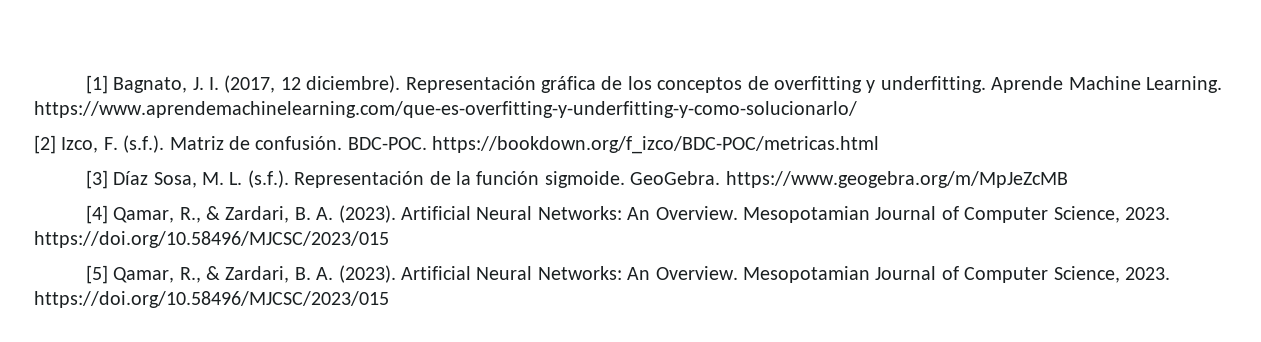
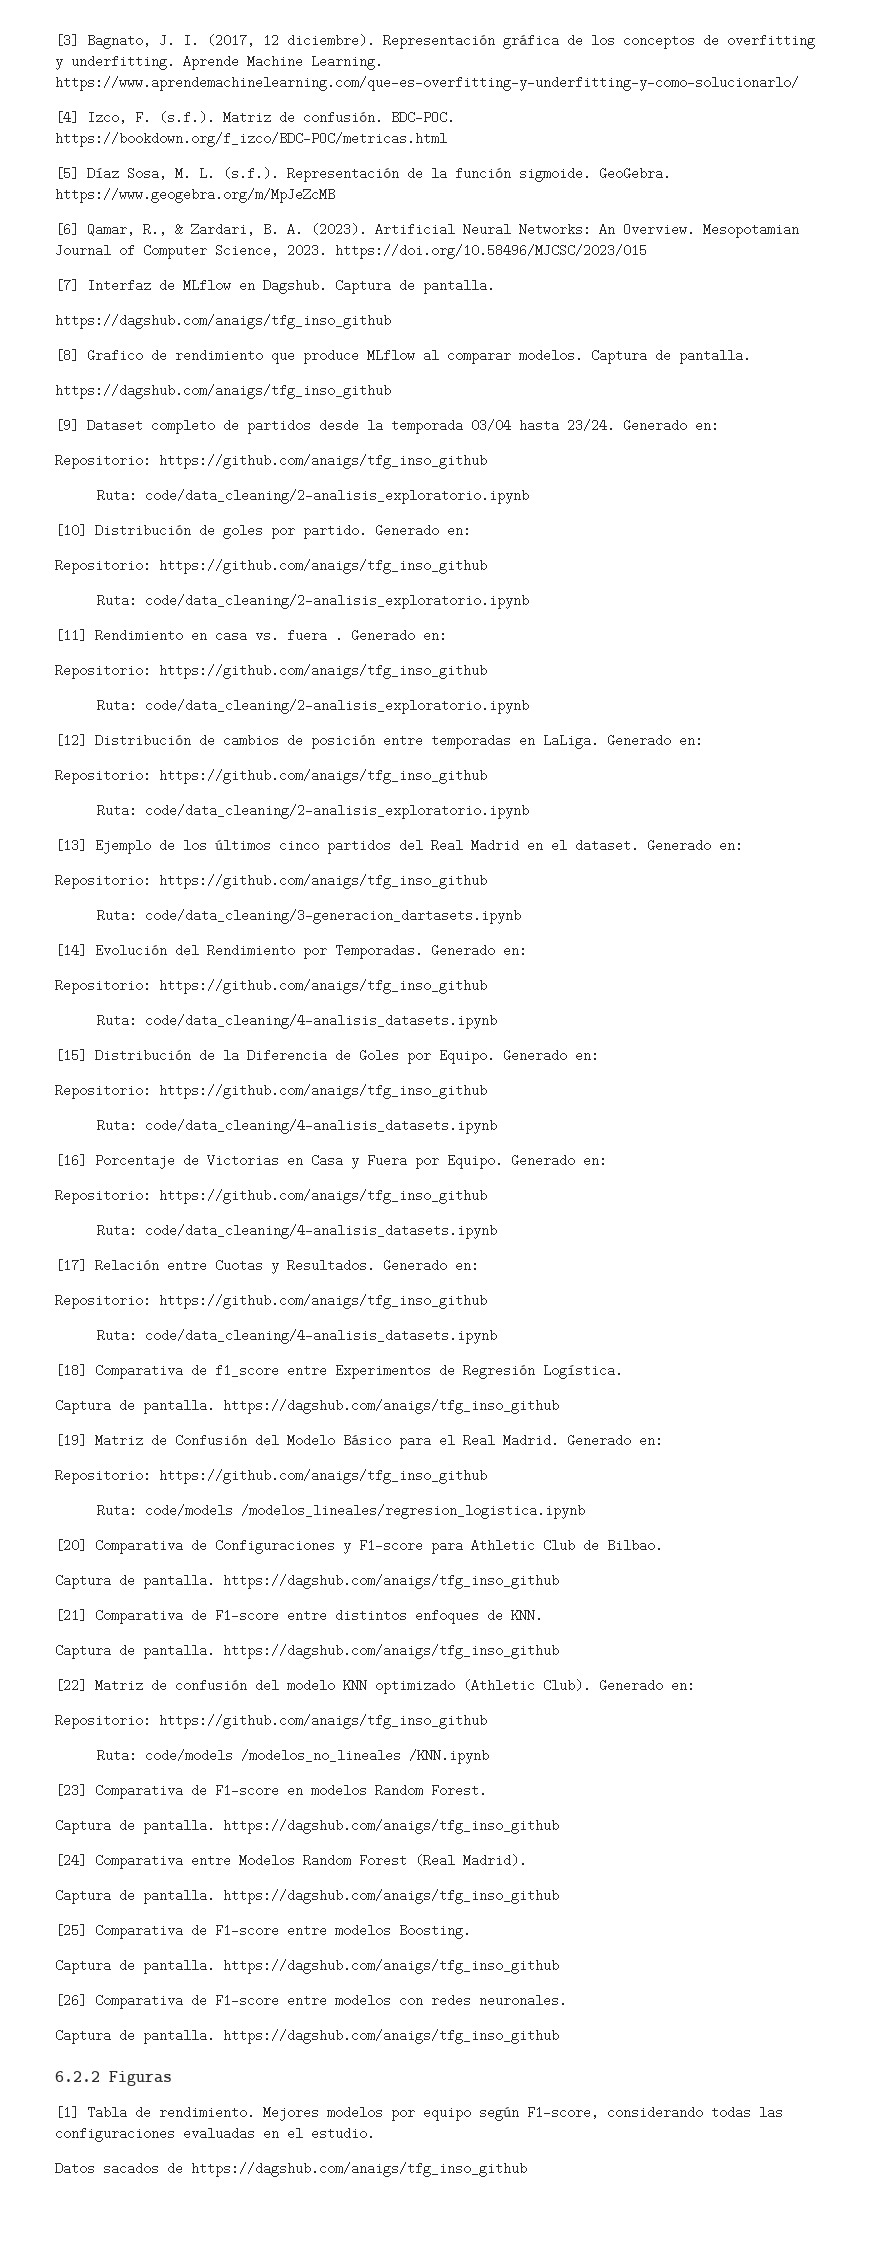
- [1] Bagnato, J. I. (2017, 12 diciembre).
+ [3] Bagnato, J. I. (2017, 12 diciembre).
- [2] Izco, F. (s.f.). Matriz de confusión.
+ [4] Izco, F. (s.f.). Matriz de confusión.
- [3] Díaz Sosa, M. L. (s.f.). Representación de la función sigmoide.
+ [5] Díaz Sosa, M. L. (s.f.). Representación de la función sigmoide.
- [4] Qamar, R., & Zardari, B. A. (2023).
+ [6] Qamar, R., & Zardari, B. A. (2023).
- [5] Qamar, R., & Zardari, B. A. (2023). Artificial Neural Networks: An Overview. Mesopotamian Journal of Computer Science, 2023. https://doi.org/10.58496/MJCSC/2023/015
+ [7] Interfaz de MLflow en Dagshub. Captura de pantalla.
+ https://dagshub.com/anaigs/tfg_inso_github
+ [8] Grafico de rendimiento que produce MLflow al comparar modelos. Captura de pantalla.
+ https://dagshub.com/anaigs/tfg_inso_github
+ [9] Dataset completo de partidos desde la temporada 03/04 hasta 23/24. Generado en:
+ Repositorio: https://github.com/anaigs/tfg_inso_github
+ Ruta: code/data_cleaning/2-analisis_exploratorio.ipynb
+ [10] Distribución de goles por partido. Generado en:
+ Repositorio: https://github.com/anaigs/tfg_inso_github
+ Ruta: code/data_cleaning/2-analisis_exploratorio.ipynb
+ [11] Rendimiento en casa vs. fuera . Generado en:
+ Repositorio: https://github.com/anaigs/tfg_inso_github
+ Ruta: code/data_cleaning/2-analisis_exploratorio.ipynb
+ [12] Distribución de cambios de posición entre temporadas en LaLiga. Generado en:
+ Repositorio: https://github.com/anaigs/tfg_inso_github
+ Ruta: code/data_cleaning/2-analisis_exploratorio.ipynb
+ [13] Ejemplo de los últimos cinco partidos del Real Madrid en el dataset. Generado en:
+ Repositorio: https://github.com/anaigs/tfg_inso_github
+ Ruta: code/data_cleaning/3-generacion_dartasets.ipynb
+ [14] Evolución del Rendimiento por Temporadas. Generado en:
+ Repositorio: https://github.com/anaigs/tfg_inso_github
+ Ruta: code/data_cleaning/4-analisis_datasets.ipynb
+ [15] Distribución de la Diferencia de Goles por Equipo. Generado en:
+ Repositorio: https://github.com/anaigs/tfg_inso_github
+ Ruta: code/data_cleaning/4-analisis_datasets.ipynb
+ [16] Porcentaje de Victorias en Casa y Fuera por Equipo. Generado en:
+ Repositorio: https://github.com/anaigs/tfg_inso_github
+ Ruta: code/data_cleaning/4-analisis_datasets.ipynb
+ [17] Relación entre Cuotas y Resultados. Generado en:
+ Repositorio: https://github.com/anaigs/tfg_inso_github
+ Ruta: code/data_cleaning/4-analisis_datasets.ipynb
+ [18] Comparativa de f1_score entre Experimentos de Regresión Logística.
+ Captura de pantalla. https://dagshub.com/anaigs/tfg_inso_github
+ [19] Matriz de Confusión del Modelo Básico para el Real Madrid. Generado en:
+ Repositorio: https://github.com/anaigs/tfg_inso_github
+ Ruta: code/models /modelos_lineales/regresion_logistica.ipynb
+ [20] Comparativa de Configuraciones y F1-score para Athletic Club de Bilbao.
+ Captura de pantalla. https://dagshub.com/anaigs/tfg_inso_github
+ [21] Comparativa de F1-score entre distintos enfoques de KNN.
+ Captura de pantalla. https://dagshub.com/anaigs/tfg_inso_github
+ [22] Matriz de confusión del modelo KNN optimizado (Athletic Club). Generado en:
+ Repositorio: https://github.com/anaigs/tfg_inso_github
+ Ruta: code/models /modelos_no_lineales /KNN.ipynb
+ [23] Comparativa de F1-score en modelos Random Forest.
+ Captura de pantalla. https://dagshub.com/anaigs/tfg_inso_github
+ [24] Comparativa entre Modelos Random Forest (Real Madrid).
+ Captura de pantalla. https://dagshub.com/anaigs/tfg_inso_github
+ [25] Comparativa de F1-score entre modelos Boosting.
+ Captura de pantalla. https://dagshub.com/anaigs/tfg_inso_github
+ [26] Comparativa de F1-score entre modelos con redes neuronales.
+ Captura de pantalla. https://dagshub.com/anaigs/tfg_inso_github
+ 6.2.2 Figuras
+ [1] Tabla de rendimiento. Mejores modelos por equipo según F1-score, considerando todas las configuraciones evaluadas en el estudio.
+ Datos sacados de https://dagshub.com/anaigs/tfg_inso_github

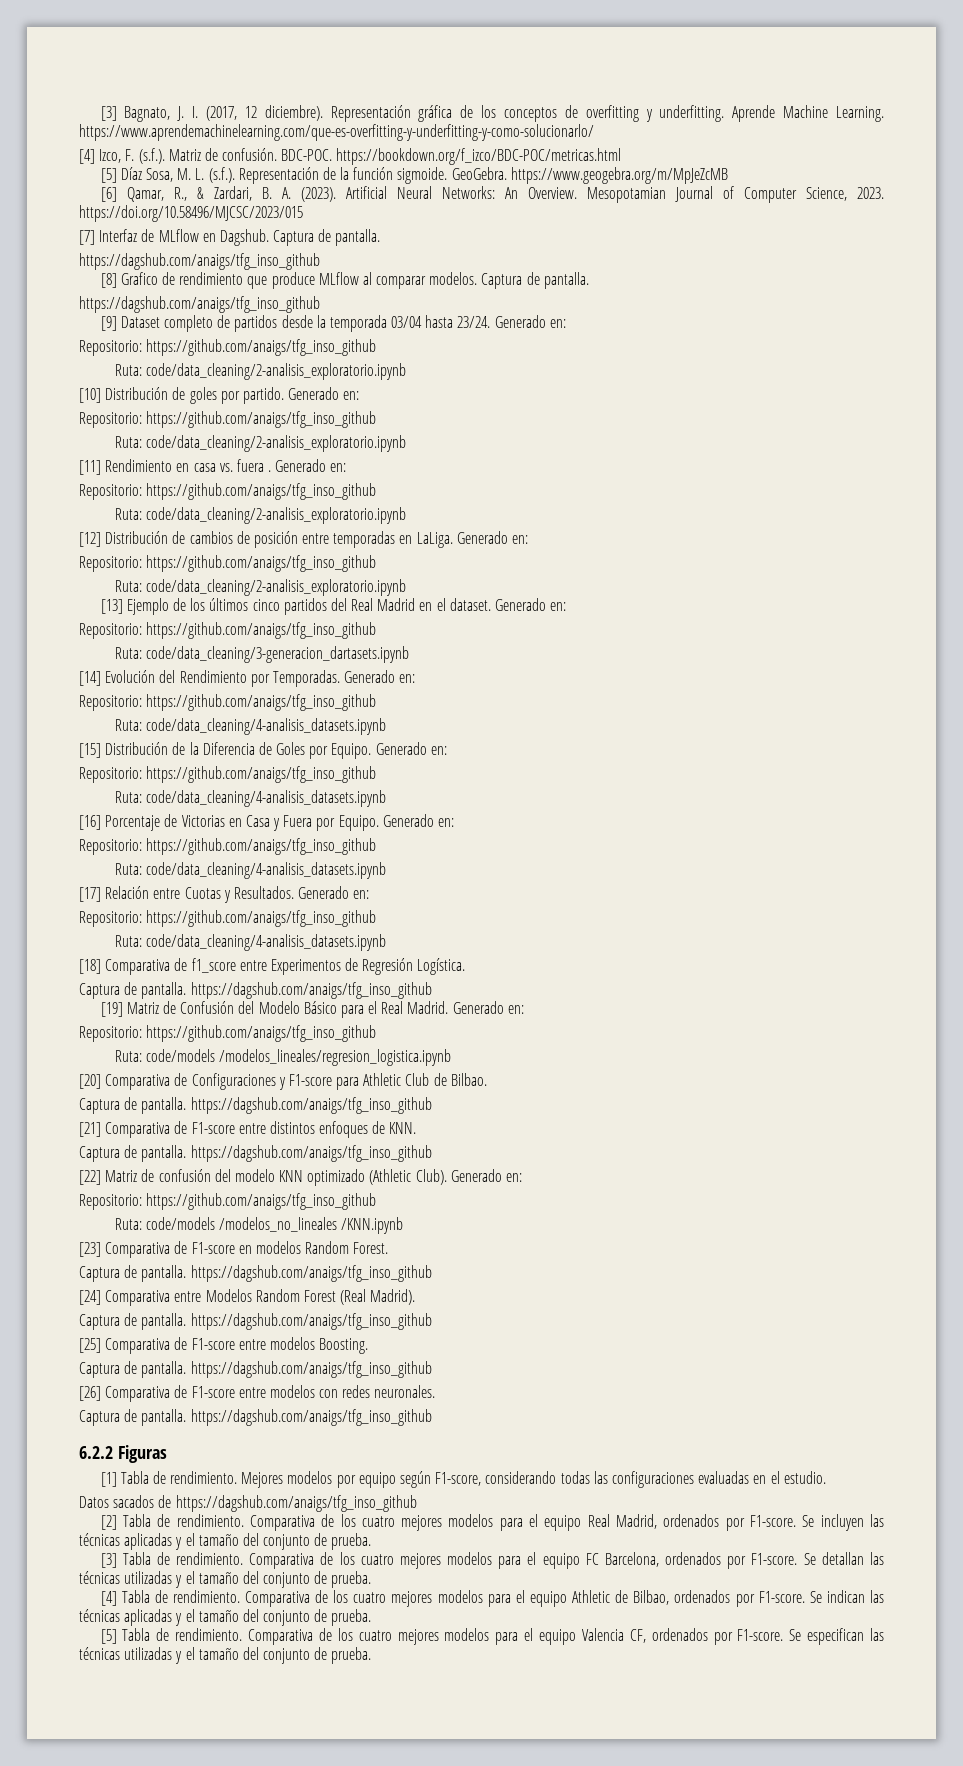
+ [2] Tabla de rendimiento. Comparativa de los cuatro mejores modelos para el equipo Real Madrid, ordenados por F1-score. Se incluyen las técnicas aplicadas y el tamaño del conjunto de prueba.
+ [3] Tabla de rendimiento. Comparativa de los cuatro mejores modelos para el equipo FC Barcelona, ordenados por F1-score. Se detallan las técnicas utilizadas y el tamaño del conjunto de prueba.
+ [4] Tabla de rendimiento. Comparativa de los cuatro mejores modelos para el equipo Athletic de Bilbao, ordenados por F1-score. Se indican las técnicas aplicadas y el tamaño del conjunto de prueba.
+ [5] Tabla de rendimiento. Comparativa de los cuatro mejores modelos para el equipo Valencia CF, ordenados por F1-score. Se especifican las técnicas utilizadas y el tamaño del conjunto de prueba.

